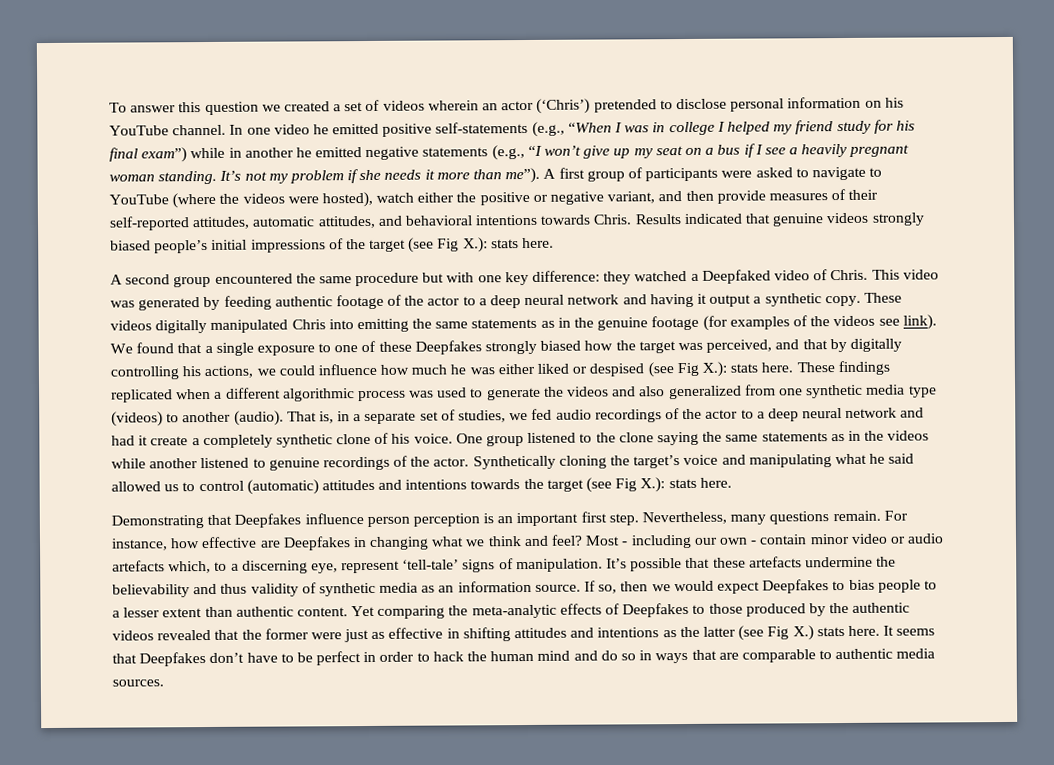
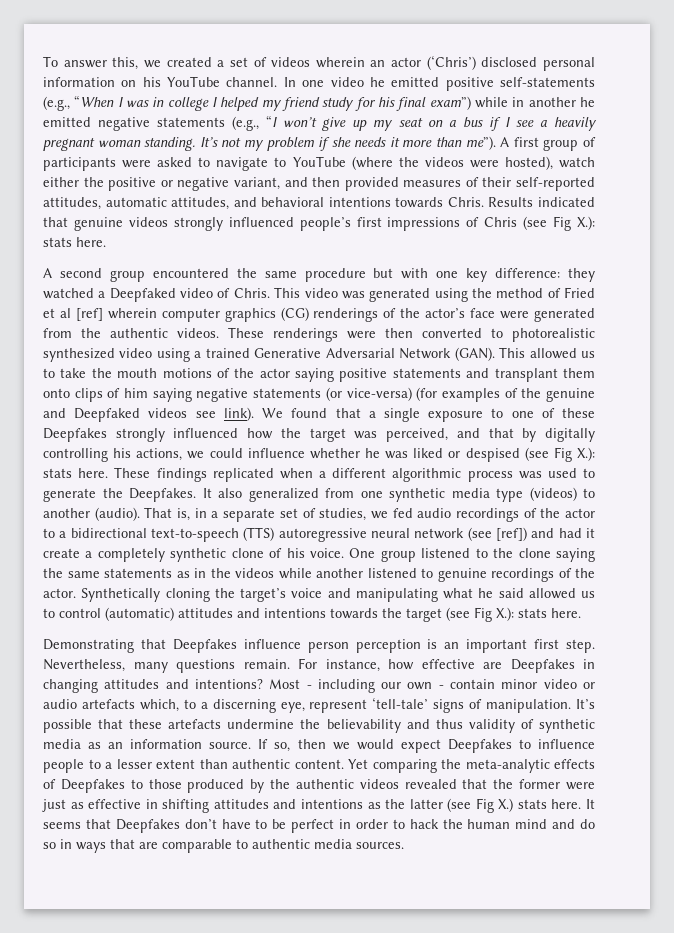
- To answer this question we created a set of videos wherein an actor (‘Chris’) pretended to disclose personal information on his YouTube channel.
+ To answer this, we created a set of videos wherein an actor (‘Chris’) disclosed personal information on his YouTube channel.
- A first group of participants were asked to navigate to YouTube (where the videos were hosted), watch either the positive or negative variant, and then provide measures of their self-reported attitudes, automatic attitudes, and behavioral intentions towards Chris.
+ A first group of participants were asked to navigate to YouTube (where the videos were hosted), watch either the positive or negative variant, and then provided measures of their self-reported attitudes, automatic attitudes, and behavioral intentions towards Chris.
- Results indicated that genuine videos strongly biased people’s initial impressions of the target (see Fig X.): stats here.
+ Results indicated that genuine videos strongly influenced people’s first impressions of Chris (see Fig X.): stats here.
- This video was generated by feeding authentic footage of the actor to a deep neural network and having it output a synthetic copy. These videos digitally manipulated Chris into emitting the same statements as in the genuine footage (for examples of the videos see link).
+ This video was generated using the method of Fried et al [ref] wherein computer graphics (CG) renderings of the actor’s face were generated from the authentic videos. These renderings were then converted to photorealistic synthesized video using a trained Generative Adversarial Network (GAN). This allowed us to take the mouth motions of the actor saying positive statements and transplant them onto clips of him saying negative statements (or vice-versa) (for examples of the genuine and Deepfaked videos see link).
- We found that a single exposure to one of these Deepfakes strongly biased how the target was perceived, and that by digitally controlling his actions, we could influence how much he was either liked or despised (see Fig X.): stats here.
+ We found that a single exposure to one of these Deepfakes strongly influenced how the target was perceived, and that by digitally controlling his actions, we could influence whether he was liked or despised (see Fig X.): stats here.
- These findings replicated when a different algorithmic process was used to generate the videos and also generalized from one synthetic media type (videos) to another (audio).
+ These findings replicated when a different algorithmic process was used to generate the Deepfakes. It also generalized from one synthetic media type (videos) to another (audio).
- That is, in a separate set of studies, we fed audio recordings of the actor to a deep neural network and had it create a completely synthetic clone of his voice.
+ That is, in a separate set of studies, we fed audio recordings of the actor to a bidirectional text-to-speech (TTS) autoregressive neural network (see [ref]) and had it create a completely synthetic clone of his voice.
- For instance, how effective are Deepfakes in changing what we think and feel?
+ For instance, how effective are Deepfakes in changing attitudes and intentions?
- If so, then we would expect Deepfakes to bias people to a lesser extent than authentic content.
+ If so, then we would expect Deepfakes to influence people to a lesser extent than authentic content.

